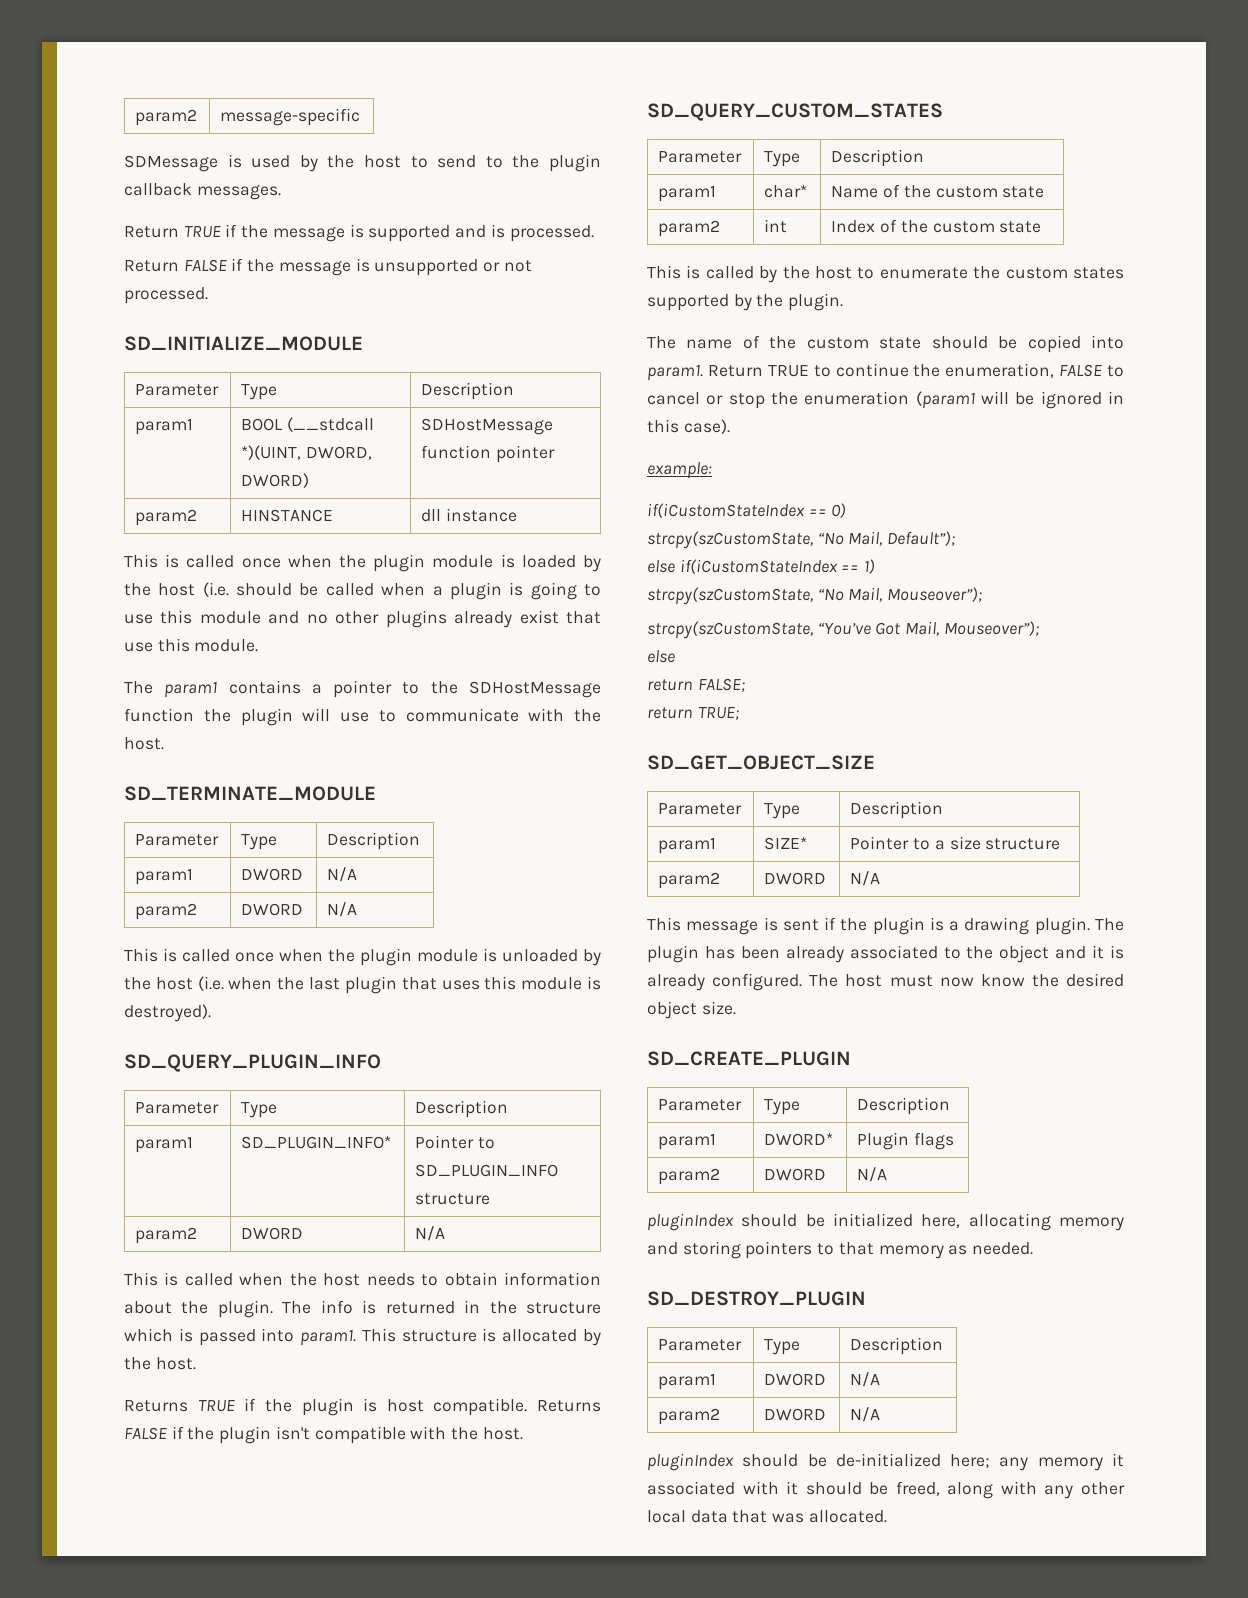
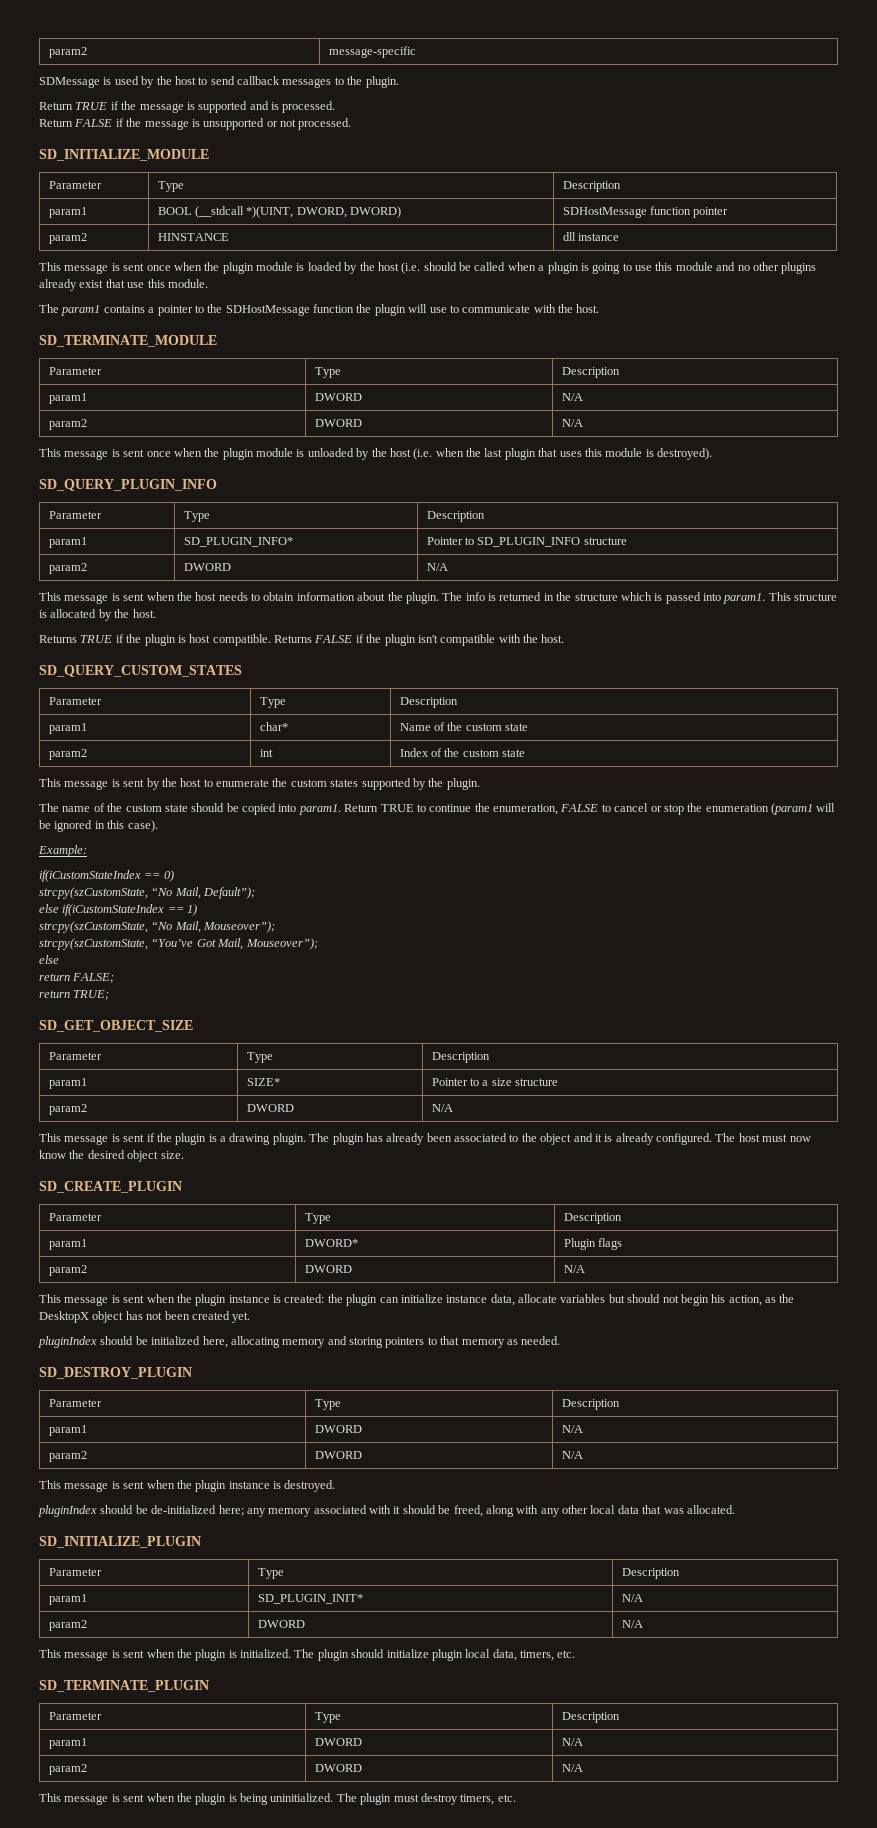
- SDMessage is used by the host to send to the plugin callback messages.
+ SDMessage is used by the host to send callback messages to the plugin.
- This is called once when the plugin module is loaded by the host (i.e. should be called when a plugin is going to use this module and no other plugins already exist that use this module.
+ This message is sent once when the plugin module is loaded by the host (i.e. should be called when a plugin is going to use this module and no other plugins already exist that use this module.
- This is called once when the plugin module is unloaded by the host (i.e. when the last plugin that uses this module is destroyed).
+ This message is sent once when the plugin module is unloaded by the host (i.e. when the last plugin that uses this module is destroyed).
- This is called when the host needs to obtain information about the plugin.
+ This message is sent when the host needs to obtain information about the plugin.
- This is called by the host to enumerate the custom states supported by the plugin.
+ This message is sent by the host to enumerate the custom states supported by the plugin.
- example:
+ Example:
- The plugin has been already associated to the object and it is already configured.
+ The plugin has already been associated to the object and it is already configured.
+ This message is sent when the plugin instance is created: the plugin can initialize instance data, allocate variables but should not begin his action, as the DesktopX object has not been created yet.
+ This message is sent when the plugin instance is destroyed.
- pluginIndex should be de-initialized here; any memory it associated with it should be freed, along with any other local data that was allocated.
+ pluginIndex should be de-initialized here; any memory associated with it should be freed, along with any other local data that was allocated.
+ SD_INITIALIZE_PLUGIN
+ Parameter | Type | Description
+ param1 | SD_PLUGIN_INIT* | N/A
+ param2 | DWORD | N/A
+ This message is sent when the plugin is initialized. The plugin should initialize plugin local data, timers, etc.
+ SD_TERMINATE_PLUGIN
+ Parameter | Type | Description
+ param1 | DWORD | N/A
+ param2 | DWORD | N/A
+ This message is sent when the plugin is being uninitialized. The plugin must destroy timers, etc.

